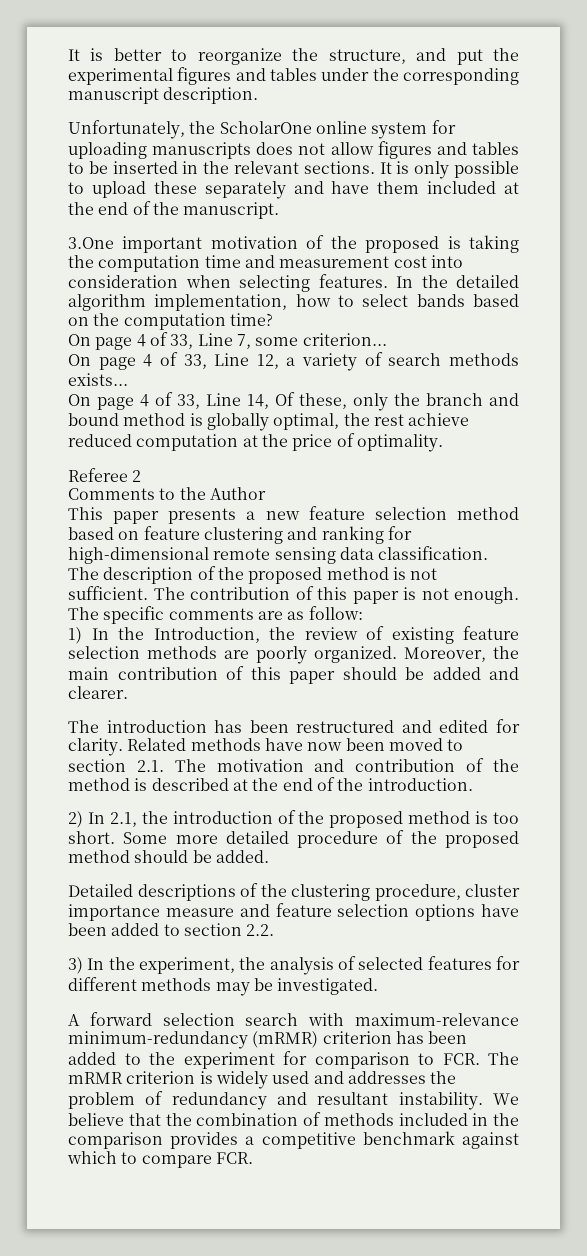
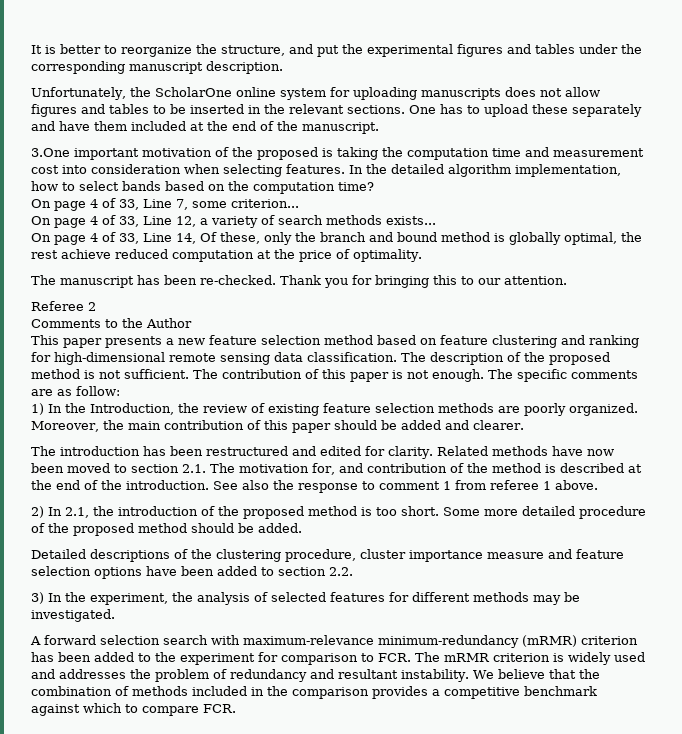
- It is only possible to upload these separately and have them included at the end of the manuscript.
+ One has to upload these separately and have them included at the end of the manuscript.
+ The manuscript has been re-checked. Thank you for bringing this to our attention.
- Related methods have now been moved to section 2.1. The motivation and contribution of the method is described at the end of the introduction.
+ Related methods have now been moved to section 2.1. The motivation for, and contribution of the method is described at the end of the introduction. See also the response to comment 1 from referee 1 above.

